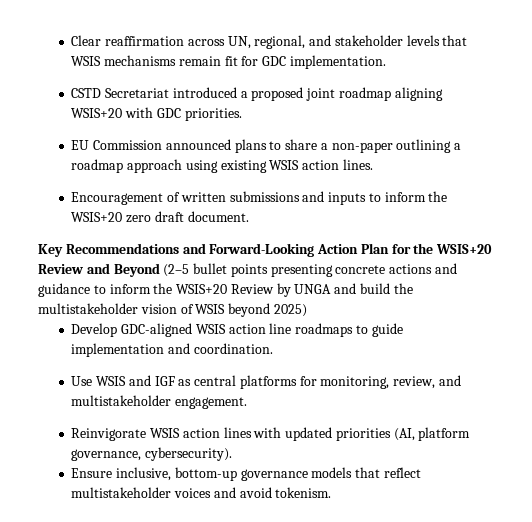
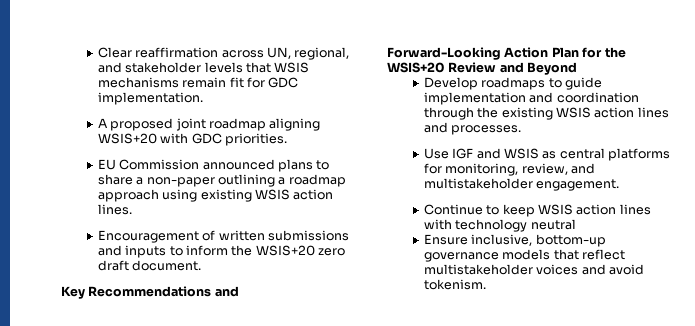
- CSTD Secretariat introduced a proposed joint roadmap aligning WSIS+20 with GDC priorities.
+ A proposed joint roadmap aligning WSIS+20 with GDC priorities.
- Key Recommendations and Forward-Looking Action Plan for the WSIS+20 Review and Beyond (2–5 bullet points presenting concrete actions and guidance to inform the WSIS+20 Review by UNGA and build the multistakeholder vision of WSIS beyond 2025)
- Develop GDC-aligned WSIS action line roadmaps to guide implementation and coordination.
- Use WSIS and IGF as central platforms for monitoring, review, and multistakeholder engagement.
+ Key Recommendations and Forward-Looking Action Plan for the WSIS+20 Review and Beyond
+ Develop roadmaps to guide implementation and coordination through the existing WSIS action lines and processes.
+ Use IGF and WSIS as central platforms for monitoring, review, and multistakeholder engagement.
- Reinvigorate WSIS action lines with updated priorities (AI, platform governance, cybersecurity).
+ Continue to keep WSIS action lines with technology neutral

